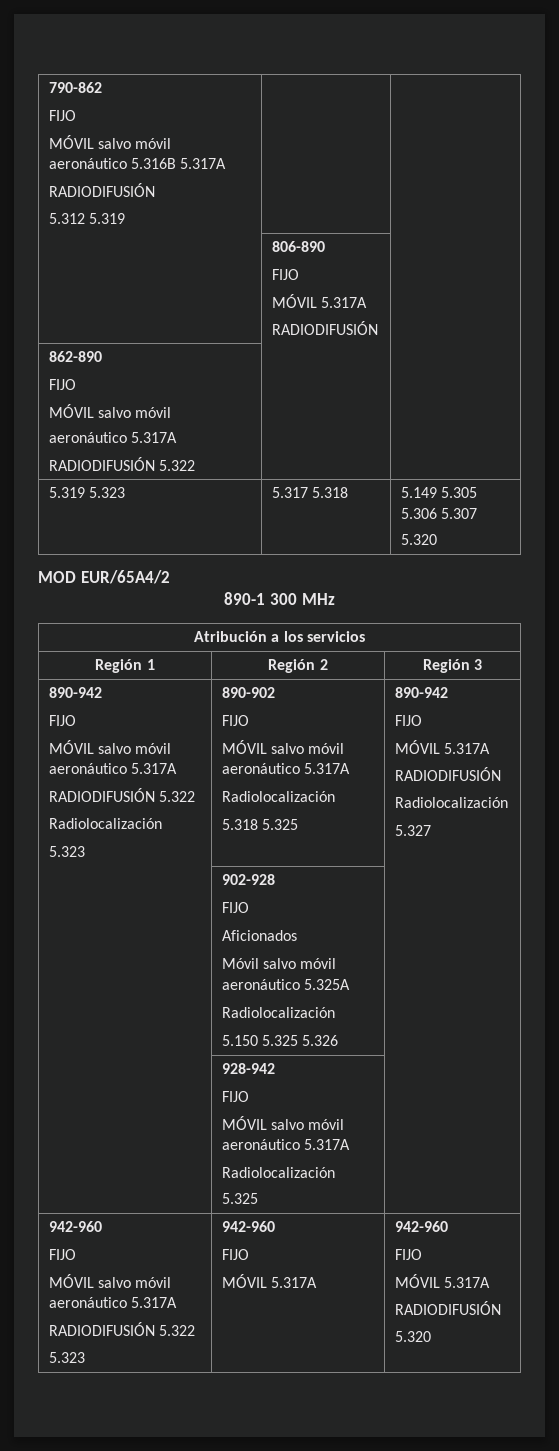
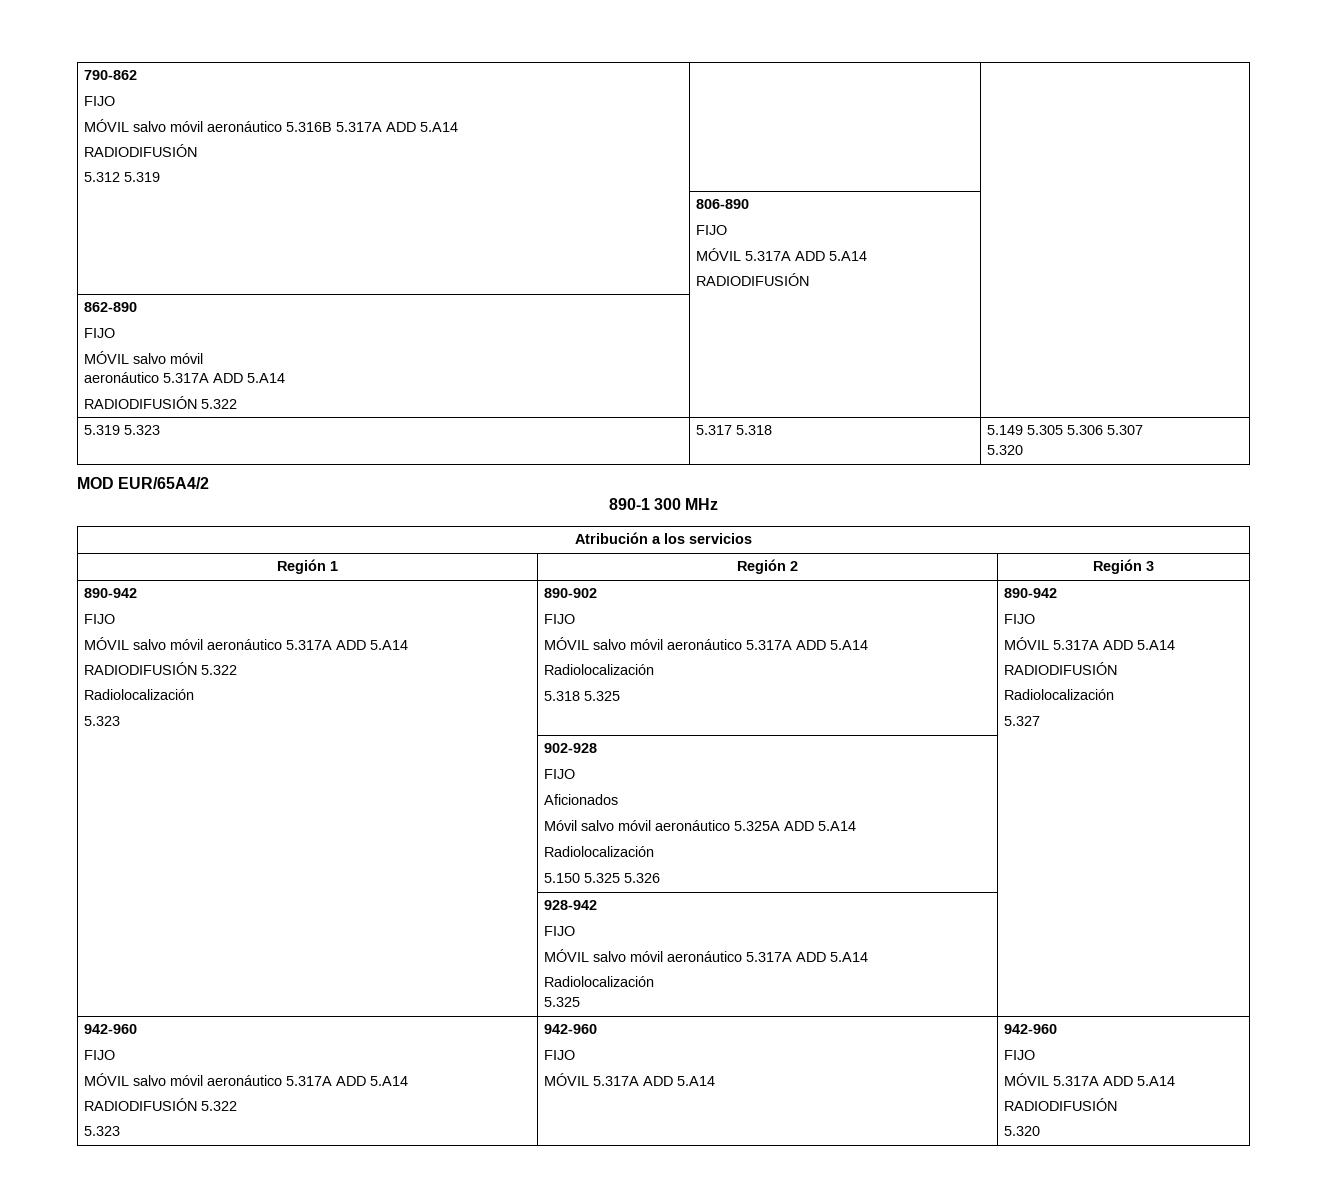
  790-862
  FIJO
- MÓVIL salvo móvil aeronáutico 5.316B 5.317A
+ MÓVIL salvo móvil aeronáutico 5.316B 5.317A ADD 5.A14
  | 806-890
  FIJO
- MÓVIL 5.317A
+ MÓVIL 5.317A ADD 5.A14
  862-890
  FIJO
  MÓVIL salvo móvil
- aeronáutico 5.317A
+ aeronáutico 5.317A ADD 5.A14
  Región 1 | Región 2 | Región 3
  890-942
  FIJO
- MÓVIL salvo móvil aeronáutico 5.317A
+ MÓVIL salvo móvil aeronáutico 5.317A ADD 5.A14
  RADIODIFUSIÓN 5.322
  Radiolocalización
  5.323 | 890-902
  FIJO
- MÓVIL salvo móvil aeronáutico 5.317A
+ MÓVIL salvo móvil aeronáutico 5.317A ADD 5.A14
  Radiolocalización
  5.318 5.325 | 890-942
  FIJO
- MÓVIL 5.317A
+ MÓVIL 5.317A ADD 5.A14
  | 902-928
  FIJO
  Aficionados
- Móvil salvo móvil aeronáutico 5.325A
+ Móvil salvo móvil aeronáutico 5.325A ADD 5.A14
  | 928-942
  FIJO
- MÓVIL salvo móvil aeronáutico 5.317A
+ MÓVIL salvo móvil aeronáutico 5.317A ADD 5.A14
  Radiolocalización
  5.325 |
  942-960
  FIJO
- MÓVIL salvo móvil aeronáutico 5.317A
+ MÓVIL salvo móvil aeronáutico 5.317A ADD 5.A14
  RADIODIFUSIÓN 5.322
  5.323 | 942-960
  FIJO
- MÓVIL 5.317A | 942-960
+ MÓVIL 5.317A ADD 5.A14 | 942-960
  FIJO
- MÓVIL 5.317A
+ MÓVIL 5.317A ADD 5.A14

